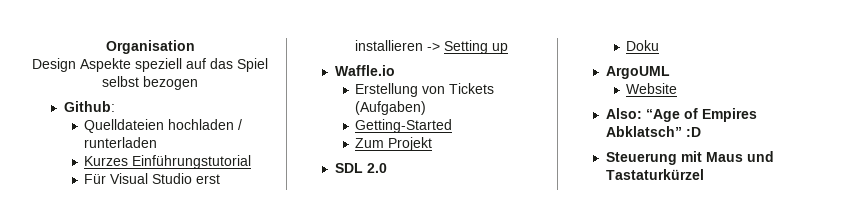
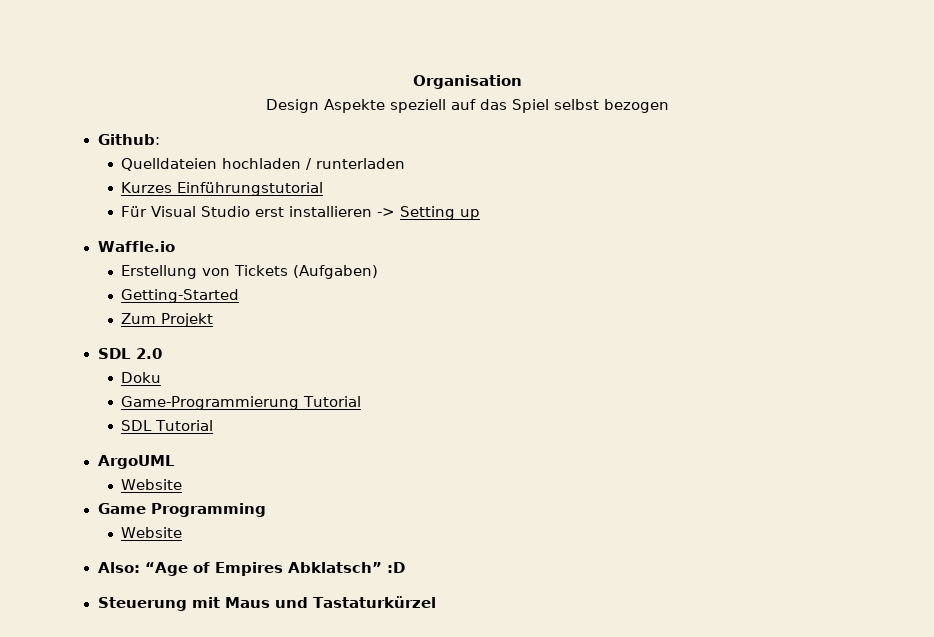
+ Game-Programmierung Tutorial
+ SDL Tutorial
+ Game Programming
+ Website

